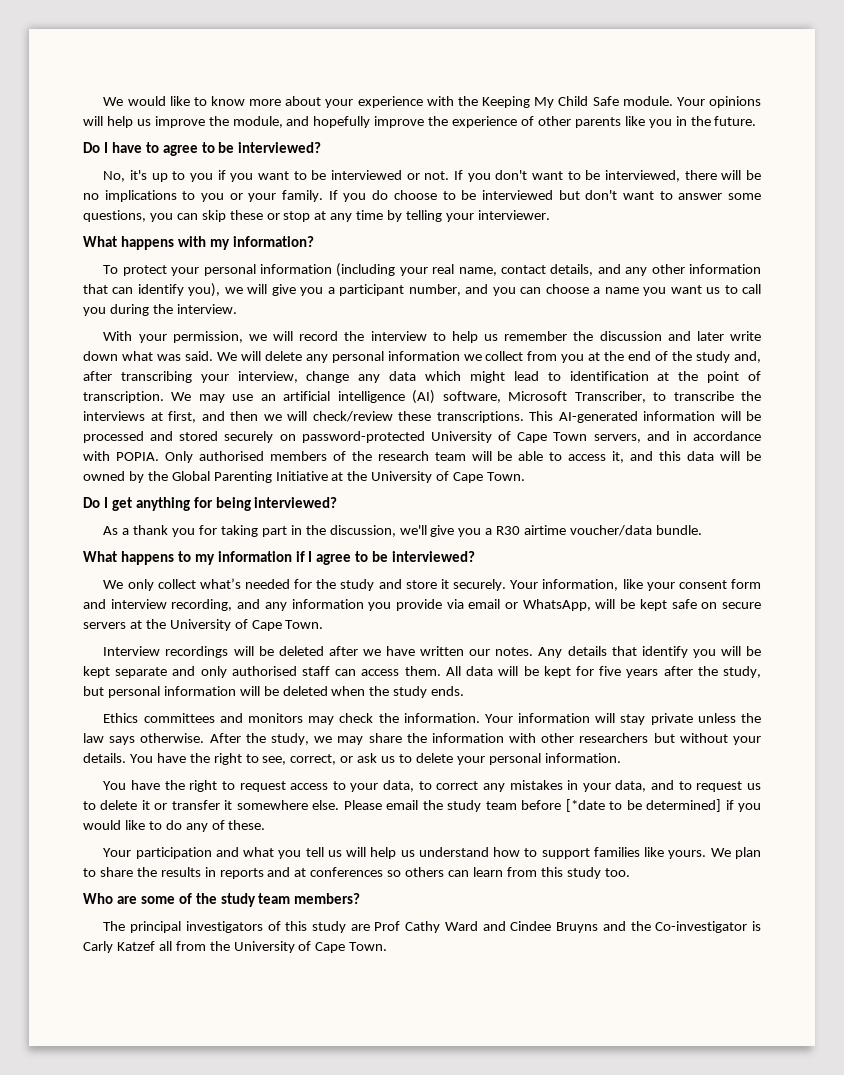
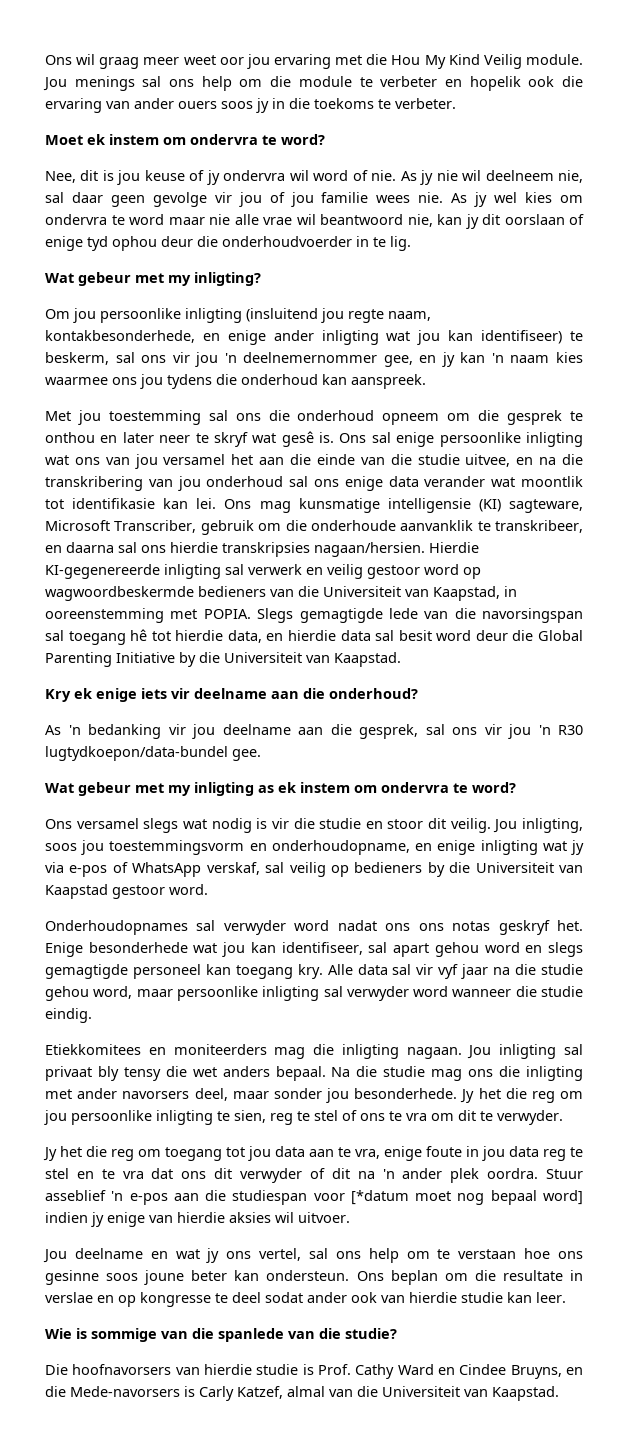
- We would like to know more about your experience with the Keeping My Child Safe module. Your opinions will help us improve the module, and hopefully improve the experience of other parents like you in the future.
- Do I have to agree to be interviewed?
- No, it's up to you if you want to be interviewed or not. If you don't want to be interviewed, there will be no implications to you or your family. If you do choose to be interviewed but don't want to answer some questions, you can skip these or stop at any time by telling your interviewer.
- What happens with my information?
- To protect your personal information (including your real name, contact details, and any other information that can identify you), we will give you a participant number, and you can choose a name you want us to call you during the interview.
- With your permission, we will record the interview to help us remember the discussion and later write down what was said. We will delete any personal information we collect from you at the end of the study and, after transcribing your interview, change any data which might lead to identification at the point of transcription. We may use an artificial intelligence (AI) software, Microsoft Transcriber, to transcribe the interviews at first, and then we will check/review these transcriptions. This AI-generated information will be processed and stored securely on password-protected University of Cape Town servers, and in accordance with POPIA. Only authorised members of the research team will be able to access it, and this data will be owned by the Global Parenting Initiative at the University of Cape Town.
- Do I get anything for being interviewed?
- As a thank you for taking part in the discussion, we'll give you a R30 airtime voucher/data bundle.
- What happens to my information if I agree to be interviewed?
- We only collect what’s needed for the study and store it securely. Your information, like your consent form and interview recording, and any information you provide via email or WhatsApp, will be kept safe on secure servers at the University of Cape Town.
- Interview recordings will be deleted after we have written our notes. Any details that identify you will be kept separate and only authorised staff can access them. All data will be kept for five years after the study, but personal information will be deleted when the study ends.
- Ethics committees and monitors may check the information. Your information will stay private unless the law says otherwise. After the study, we may share the information with other researchers but without your details. You have the right to see, correct, or ask us to delete your personal information.
- You have the right to request access to your data, to correct any mistakes in your data, and to request us to delete it or transfer it somewhere else. Please email the study team before [*date to be determined] if you would like to do any of these.
- Your participation and what you tell us will help us understand how to support families like yours. We plan to share the results in reports and at conferences so others can learn from this study too.
- Who are some of the study team members?
- The principal investigators of this study are Prof Cathy Ward and Cindee Bruyns and the Co-investigator is Carly Katzef all from the University of Cape Town.
+ Ons wil graag meer weet oor jou ervaring met die Hou My Kind Veilig module. Jou menings sal ons help om die module te verbeter en hopelik ook die ervaring van ander ouers soos jy in die toekoms te verbeter.
+ Moet ek instem om ondervra te word?
+ Nee, dit is jou keuse of jy ondervra wil word of nie. As jy nie wil deelneem nie, sal daar geen gevolge vir jou of jou familie wees nie. As jy wel kies om ondervra te word maar nie alle vrae wil beantwoord nie, kan jy dit oorslaan of enige tyd ophou deur die onderhoudvoerder in te lig.
+ Wat gebeur met my inligting?
+ Om jou persoonlike inligting (insluitend jou regte naam, kontakbesonderhede, en enige ander inligting wat jou kan identifiseer) te beskerm, sal ons vir jou 'n deelnemernommer gee, en jy kan 'n naam kies waarmee ons jou tydens die onderhoud kan aanspreek.
+ Met jou toestemming sal ons die onderhoud opneem om die gesprek te onthou en later neer te skryf wat gesê is. Ons sal enige persoonlike inligting wat ons van jou versamel het aan die einde van die studie uitvee, en na die transkribering van jou onderhoud sal ons enige data verander wat moontlik tot identifikasie kan lei. Ons mag kunsmatige intelligensie (KI) sagteware, Microsoft Transcriber, gebruik om die onderhoude aanvanklik te transkribeer, en daarna sal ons hierdie transkripsies nagaan/hersien. Hierdie KI-gegenereerde inligting sal verwerk en veilig gestoor word op wagwoordbeskermde bedieners van die Universiteit van Kaapstad, in ooreenstemming met POPIA. Slegs gemagtigde lede van die navorsingspan sal toegang hê tot hierdie data, en hierdie data sal besit word deur die Global Parenting Initiative by die Universiteit van Kaapstad.
+ Kry ek enige iets vir deelname aan die onderhoud?
+ As 'n bedanking vir jou deelname aan die gesprek, sal ons vir jou 'n R30 lugtydkoepon/data-bundel gee.
+ Wat gebeur met my inligting as ek instem om ondervra te word?
+ Ons versamel slegs wat nodig is vir die studie en stoor dit veilig. Jou inligting, soos jou toestemmingsvorm en onderhoudopname, en enige inligting wat jy via e-pos of WhatsApp verskaf, sal veilig op bedieners by die Universiteit van Kaapstad gestoor word.
+ Onderhoudopnames sal verwyder word nadat ons ons notas geskryf het. Enige besonderhede wat jou kan identifiseer, sal apart gehou word en slegs gemagtigde personeel kan toegang kry. Alle data sal vir vyf jaar na die studie gehou word, maar persoonlike inligting sal verwyder word wanneer die studie eindig.
+ Etiekkomitees en moniteerders mag die inligting nagaan. Jou inligting sal privaat bly tensy die wet anders bepaal. Na die studie mag ons die inligting met ander navorsers deel, maar sonder jou besonderhede. Jy het die reg om jou persoonlike inligting te sien, reg te stel of ons te vra om dit te verwyder.
+ Jy het die reg om toegang tot jou data aan te vra, enige foute in jou data reg te stel en te vra dat ons dit verwyder of dit na 'n ander plek oordra. Stuur asseblief 'n e-pos aan die studiespan voor [*datum moet nog bepaal word] indien jy enige van hierdie aksies wil uitvoer.
+ Jou deelname en wat jy ons vertel, sal ons help om te verstaan hoe ons gesinne soos joune beter kan ondersteun. Ons beplan om die resultate in verslae en op kongresse te deel sodat ander ook van hierdie studie kan leer.
+ Wie is sommige van die spanlede van die studie?
+ Die hoofnavorsers van hierdie studie is Prof. Cathy Ward en Cindee Bruyns, en die Mede-navorsers is Carly Katzef, almal van die Universiteit van Kaapstad.

